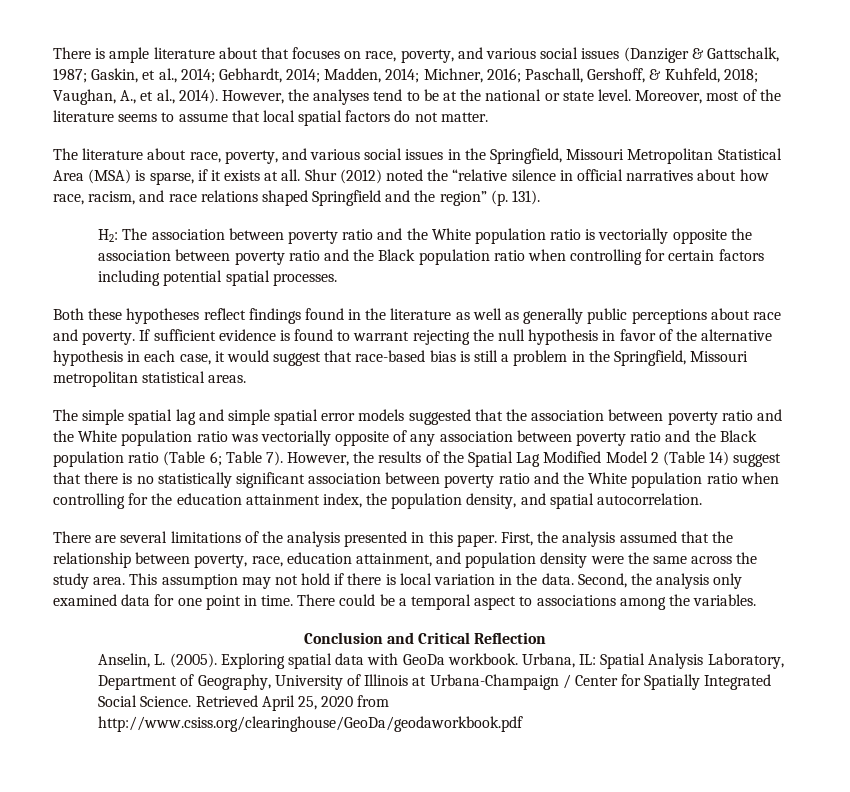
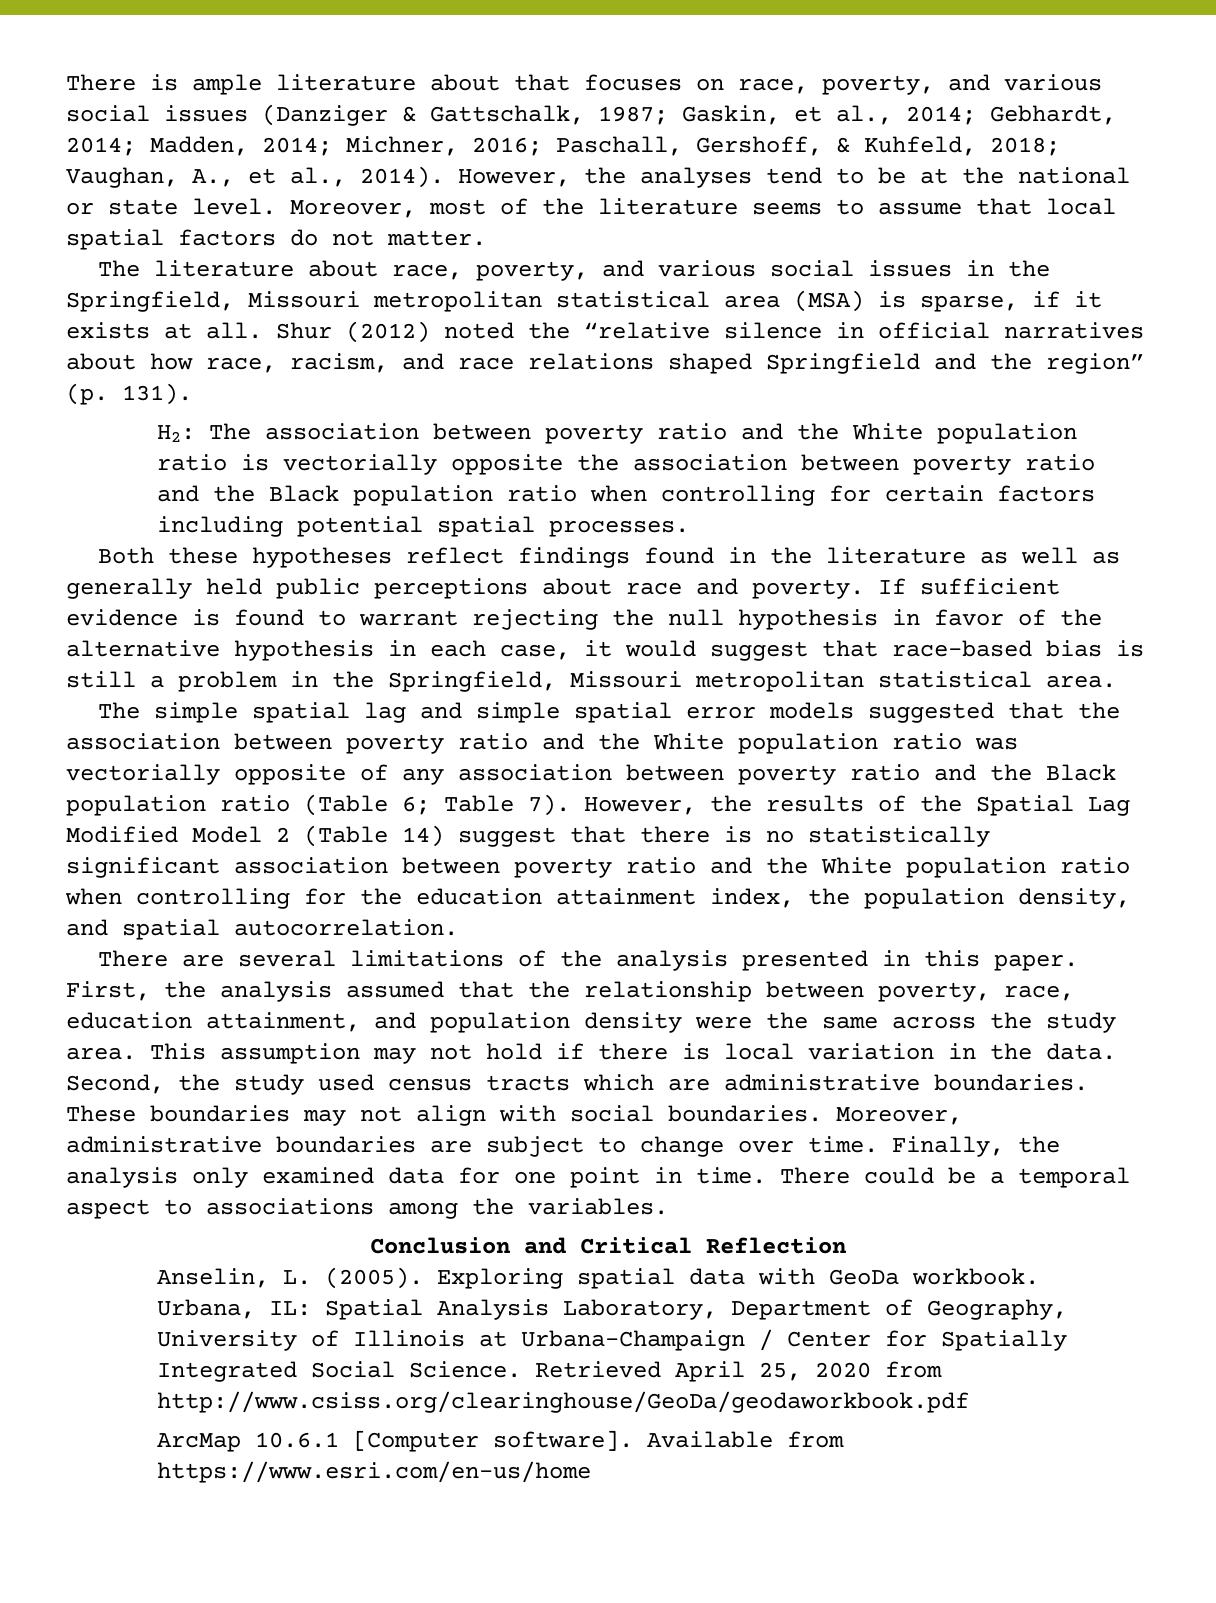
- The literature about race, poverty, and various social issues in the Springfield, Missouri Metropolitan Statistical Area (MSA) is sparse, if it exists at all.
+ The literature about race, poverty, and various social issues in the Springfield, Missouri metropolitan statistical area (MSA) is sparse, if it exists at all.
- Both these hypotheses reflect findings found in the literature as well as generally public perceptions about race and poverty.
+ Both these hypotheses reflect findings found in the literature as well as generally held public perceptions about race and poverty.
- If sufficient evidence is found to warrant rejecting the null hypothesis in favor of the alternative hypothesis in each case, it would suggest that race-based bias is still a problem in the Springfield, Missouri metropolitan statistical areas.
+ If sufficient evidence is found to warrant rejecting the null hypothesis in favor of the alternative hypothesis in each case, it would suggest that race-based bias is still a problem in the Springfield, Missouri metropolitan statistical area.
- Second, the analysis only examined data for one point in time.
+ Second, the study used census tracts which are administrative boundaries. These boundaries may not align with social boundaries. Moreover, administrative boundaries are subject to change over time. Finally, the analysis only examined data for one point in time.
+ ArcMap 10.6.1 [Computer software]. Available from https://www.esri.com/en-us/home

